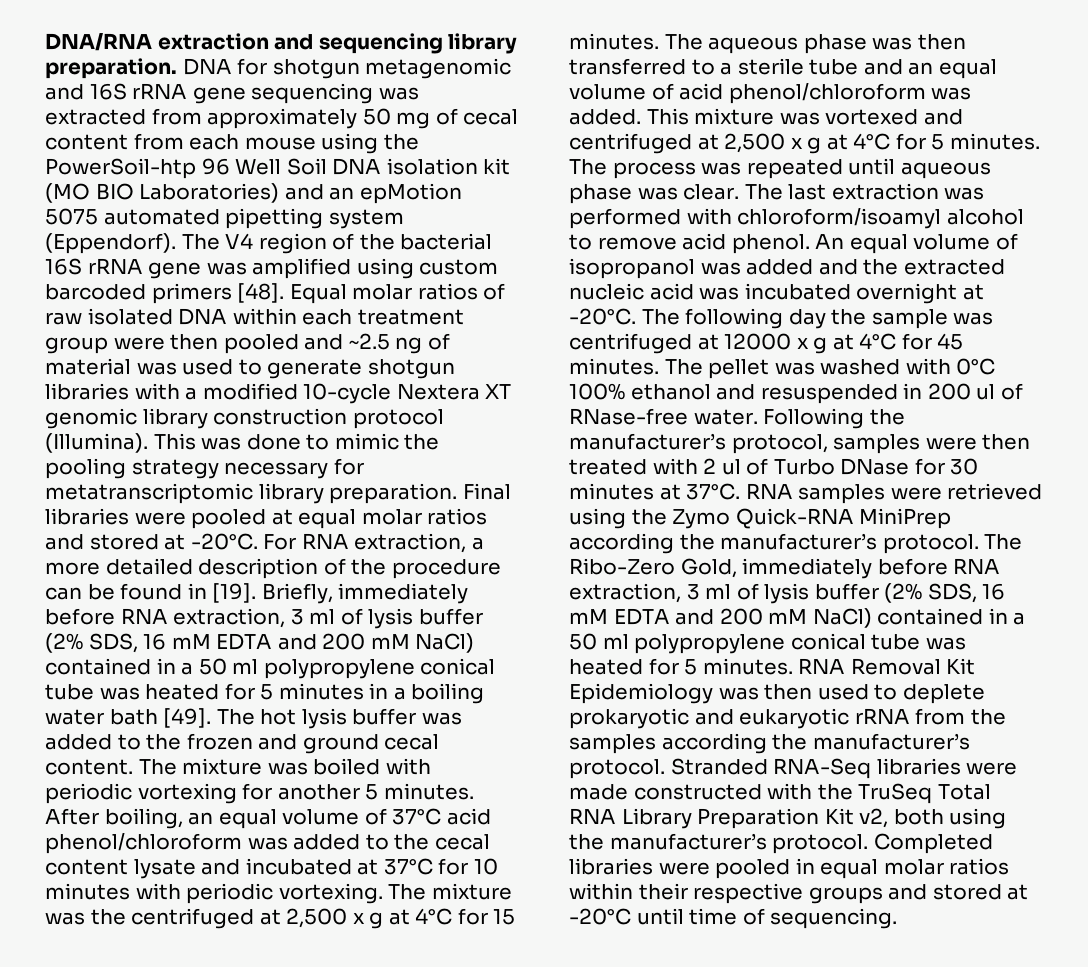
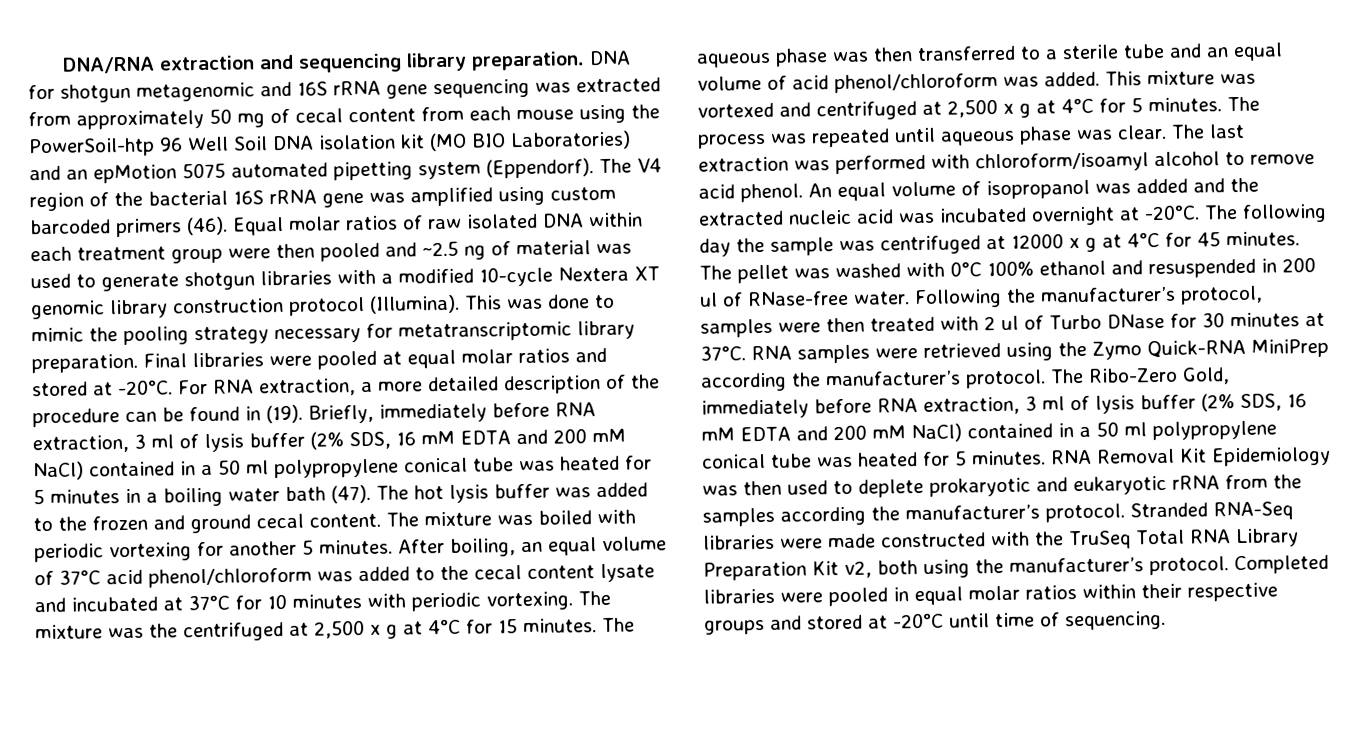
- The V4 region of the bacterial 16S rRNA gene was amplified using custom barcoded primers [48].
+ The V4 region of the bacterial 16S rRNA gene was amplified using custom barcoded primers (46).
- For RNA extraction, a more detailed description of the procedure can be found in [19].
+ For RNA extraction, a more detailed description of the procedure can be found in (19).
- Briefly, immediately before RNA extraction, 3 ml of lysis buffer (2% SDS, 16 mM EDTA and 200 mM NaCl) contained in a 50 ml polypropylene conical tube was heated for 5 minutes in a boiling water bath [49].
+ Briefly, immediately before RNA extraction, 3 ml of lysis buffer (2% SDS, 16 mM EDTA and 200 mM NaCl) contained in a 50 ml polypropylene conical tube was heated for 5 minutes in a boiling water bath (47).

